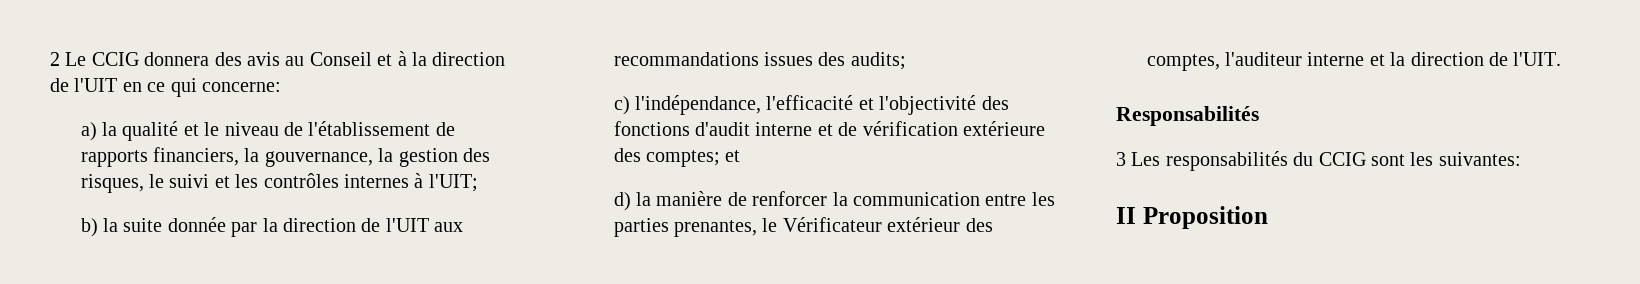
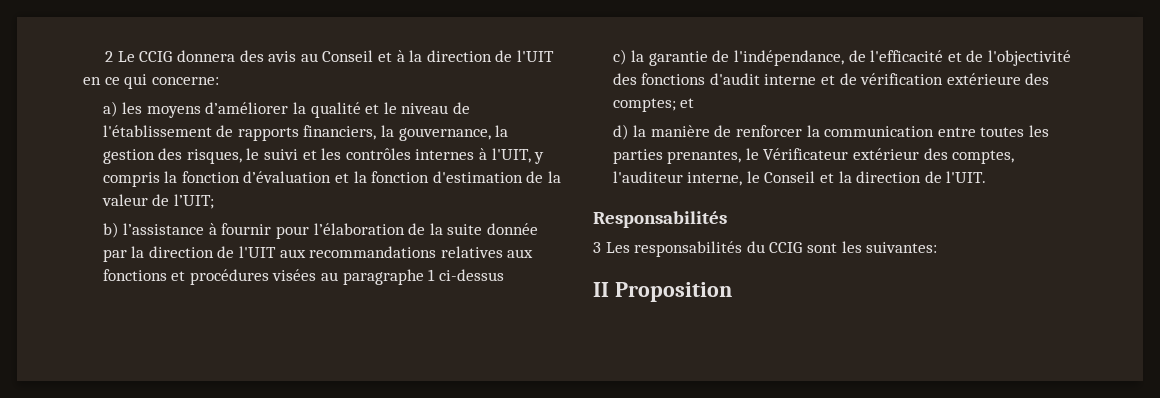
- a) la qualité et le niveau de l'établissement de rapports financiers, la gouvernance, la gestion des risques, le suivi et les contrôles internes à l'UIT;
- b) la suite donnée par la direction de l'UIT aux recommandations issues des audits;
- c) l'indépendance, l'efficacité et l'objectivité des fonctions d'audit interne et de vérification extérieure des comptes; et
+ a) les moyens d’améliorer la qualité et le niveau de l'établissement de rapports financiers, la gouvernance, la gestion des risques, le suivi et les contrôles internes à l'UIT, y compris la fonction d’évaluation et la fonction d'estimation de la valeur de l’UIT;
+ b) l’assistance à fournir pour l’élaboration de la suite donnée par la direction de l'UIT aux recommandations relatives aux fonctions et procédures visées au paragraphe 1 ci-dessus
+ c) la garantie de l'indépendance, de l'efficacité et de l'objectivité des fonctions d'audit interne et de vérification extérieure des comptes; et
- d) la manière de renforcer la communication entre les parties prenantes, le Vérificateur extérieur des comptes, l'auditeur interne et la direction de l'UIT.
+ d) la manière de renforcer la communication entre toutes les parties prenantes, le Vérificateur extérieur des comptes, l'auditeur interne, le Conseil et la direction de l'UIT.

